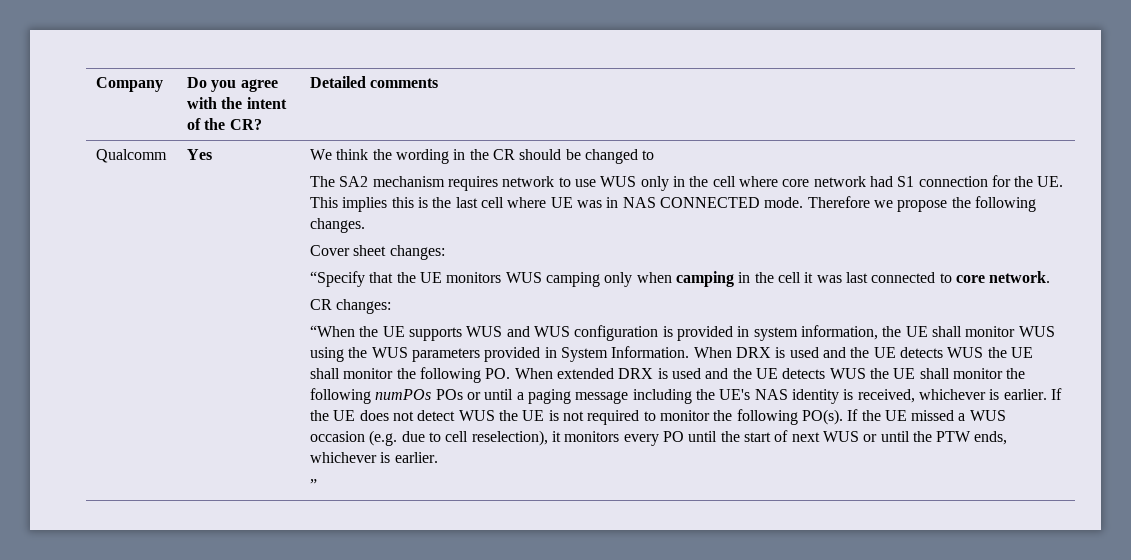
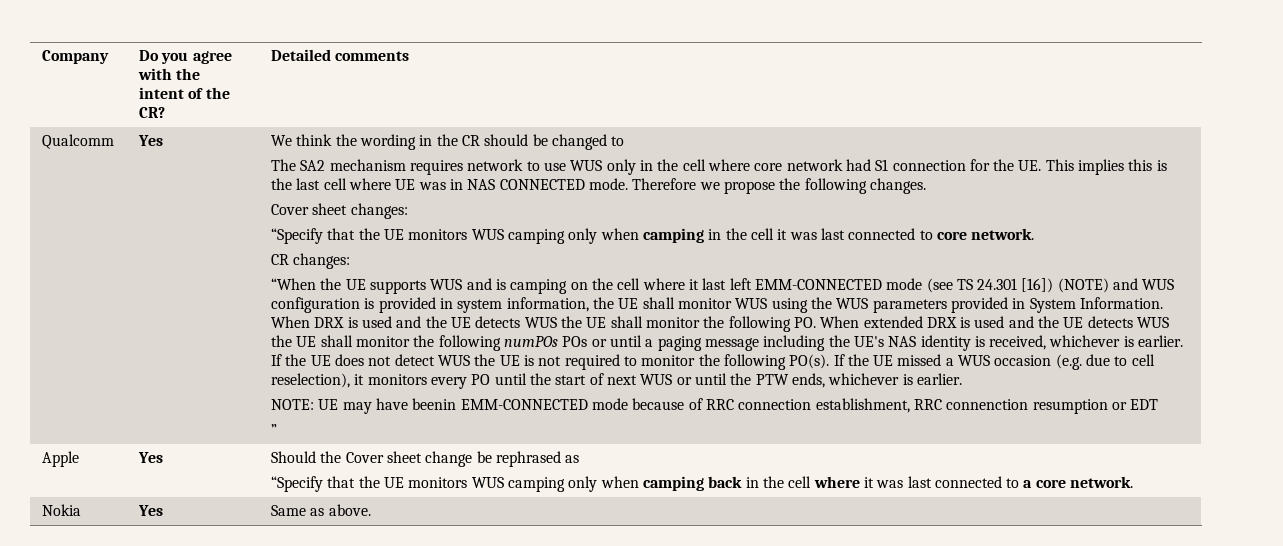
- “When the UE supports WUS and WUS configuration is provided in system information, the UE shall monitor WUS using the WUS parameters provided in System Information.
+ “When the UE supports WUS and is camping on the cell where it last left EMM-CONNECTED mode (see TS 24.301 [16]) (NOTE) and WUS configuration is provided in system information, the UE shall monitor WUS using the WUS parameters provided in System Information.
+ NOTE: UE may have beenin EMM-CONNECTED mode because of RRC connection establishment, RRC connenction resumption or EDT
  ”
+ Apple | Yes | Should the Cover sheet change be rephrased as
+ “Specify that the UE monitors WUS camping only when camping back in the cell where it was last connected to a core network.
+ Nokia | Yes | Same as above.

